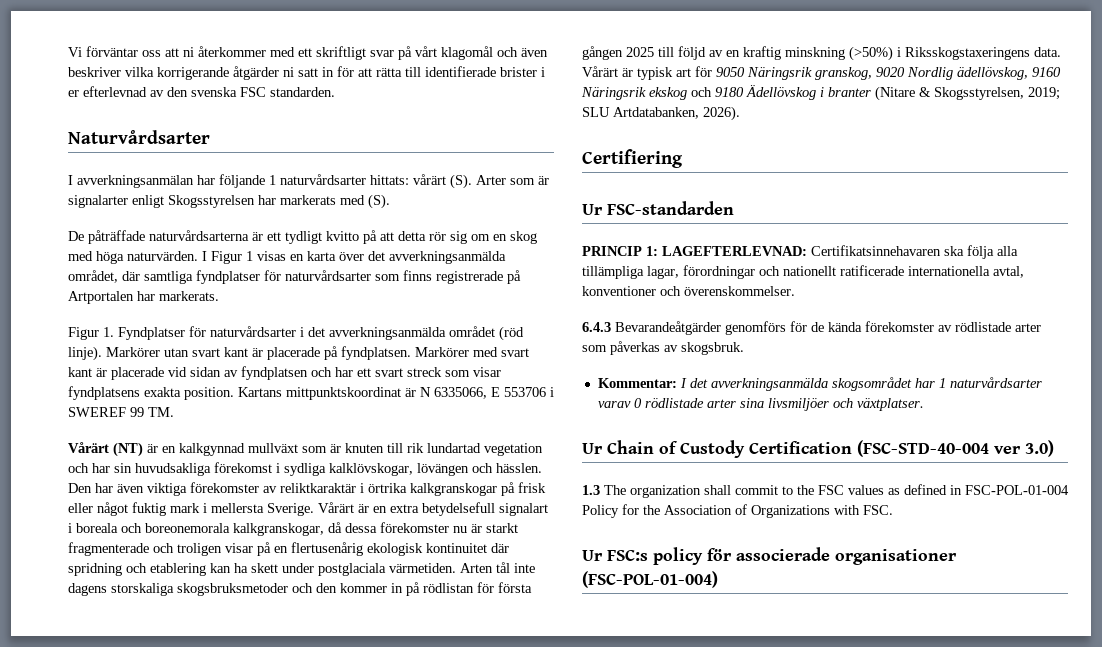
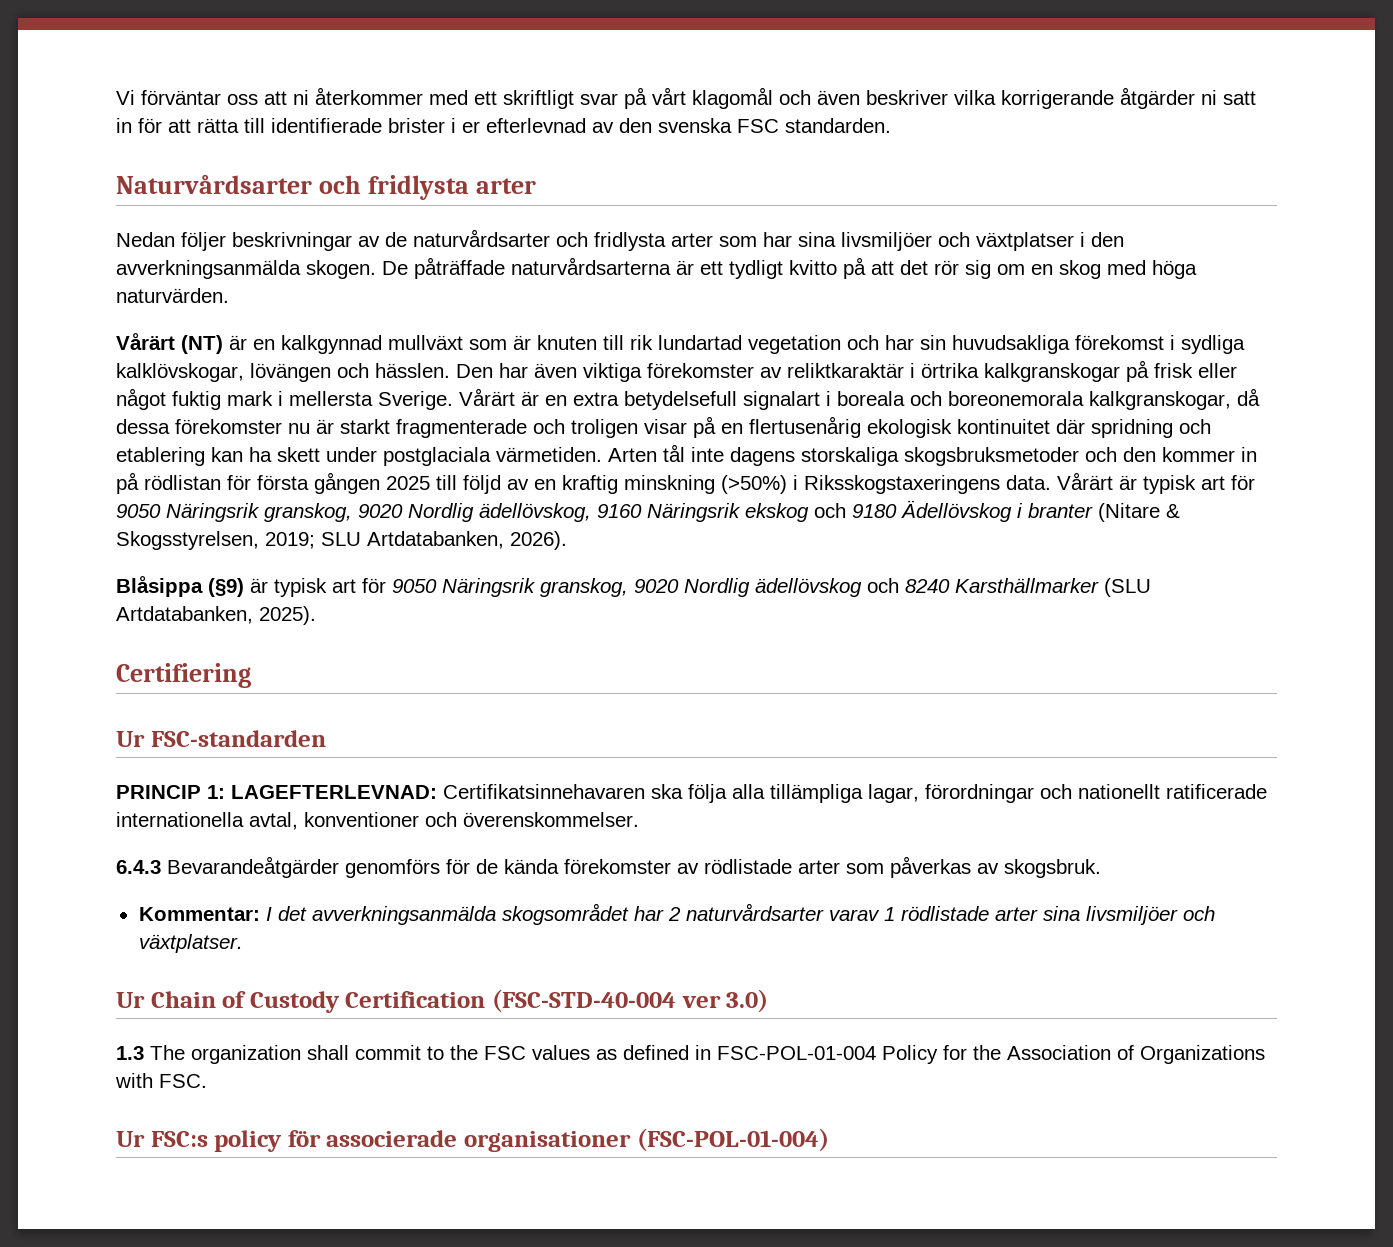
- Naturvårdsarter
- I avverkningsanmälan har följande 1 naturvårdsarter hittats: vårärt (S). Arter som är signalarter enligt Skogsstyrelsen har markerats med (S).
- De påträffade naturvårdsarterna är ett tydligt kvitto på att detta rör sig om en skog med höga naturvärden. I Figur 1 visas en karta över det avverkningsanmälda området, där samtliga fyndplatser för naturvårdsarter som finns registrerade på Artportalen har markerats.
- Figur 1. Fyndplatser för naturvårdsarter i det avverkningsanmälda området (röd linje). Markörer utan svart kant är placerade på fyndplatsen. Markörer med svart kant är placerade vid sidan av fyndplatsen och har ett svart streck som visar fyndplatsens exakta position. Kartans mittpunktskoordinat är N 6335066, E 553706 i SWEREF 99 TM.
+ Naturvårdsarter och fridlysta arter
+ Nedan följer beskrivningar av de naturvårdsarter och fridlysta arter som har sina livsmiljöer och växtplatser i den avverkningsanmälda skogen. De påträffade naturvårdsarterna är ett tydligt kvitto på att det rör sig om en skog med höga naturvärden.
+ Blåsippa (§9) är typisk art för 9050 Näringsrik granskog, 9020 Nordlig ädellövskog och 8240 Karsthällmarker (SLU Artdatabanken, 2025).
- Kommentar: I det avverkningsanmälda skogsområdet har 1 naturvårdsarter varav 0 rödlistade arter sina livsmiljöer och växtplatser.
+ Kommentar: I det avverkningsanmälda skogsområdet har 2 naturvårdsarter varav 1 rödlistade arter sina livsmiljöer och växtplatser.

